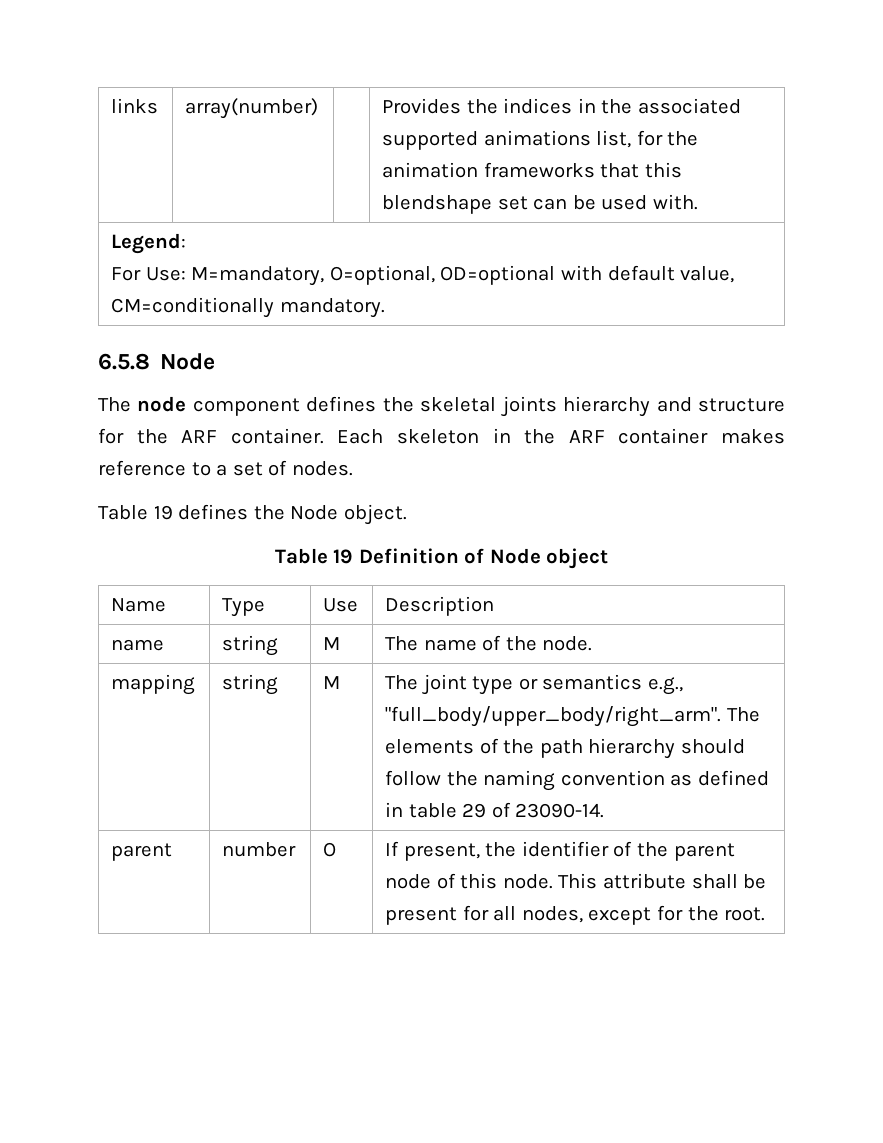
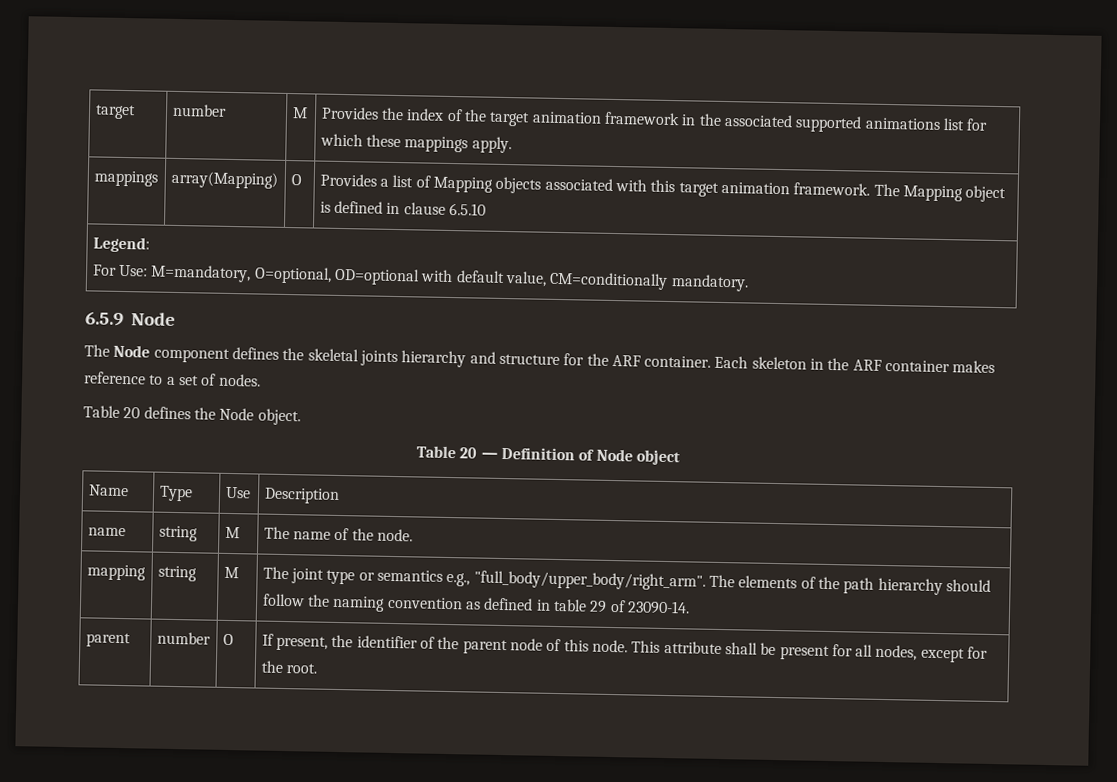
- links | array(number) | | Provides the indices in the associated supported animations list, for the animation frameworks that this blendshape set can be used with.
+ target | number | M | Provides the index of the target animation framework in the associated supported animations list for which these mappings apply.
+ mappings | array(Mapping) | O | Provides a list of Mapping objects associated with this target animation framework. The Mapping object is defined in clause 6.5.10
- 6.5.8 Node
+ 6.5.9 Node
- The node component defines the skeletal joints hierarchy and structure for the ARF container.
+ The Node component defines the skeletal joints hierarchy and structure for the ARF container.
- Table 19 defines the Node object.
+ Table 20 defines the Node object.
- Table 19 Definition of Node object
+ Table 20 — Definition of Node object

